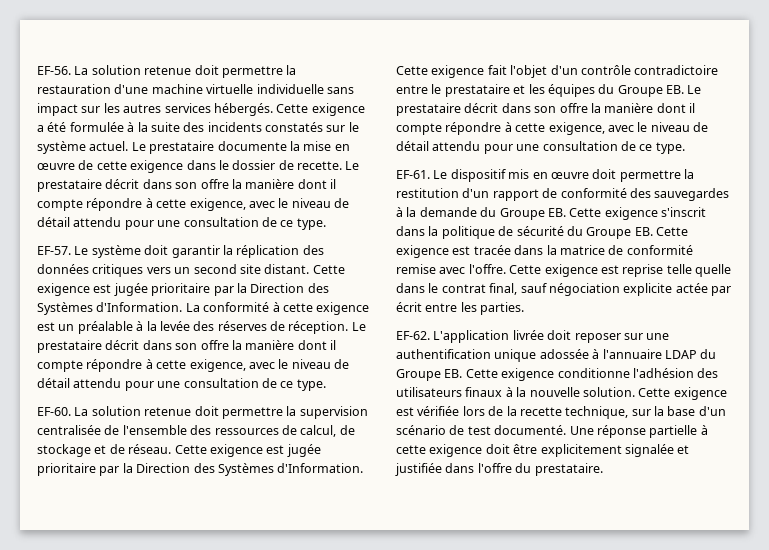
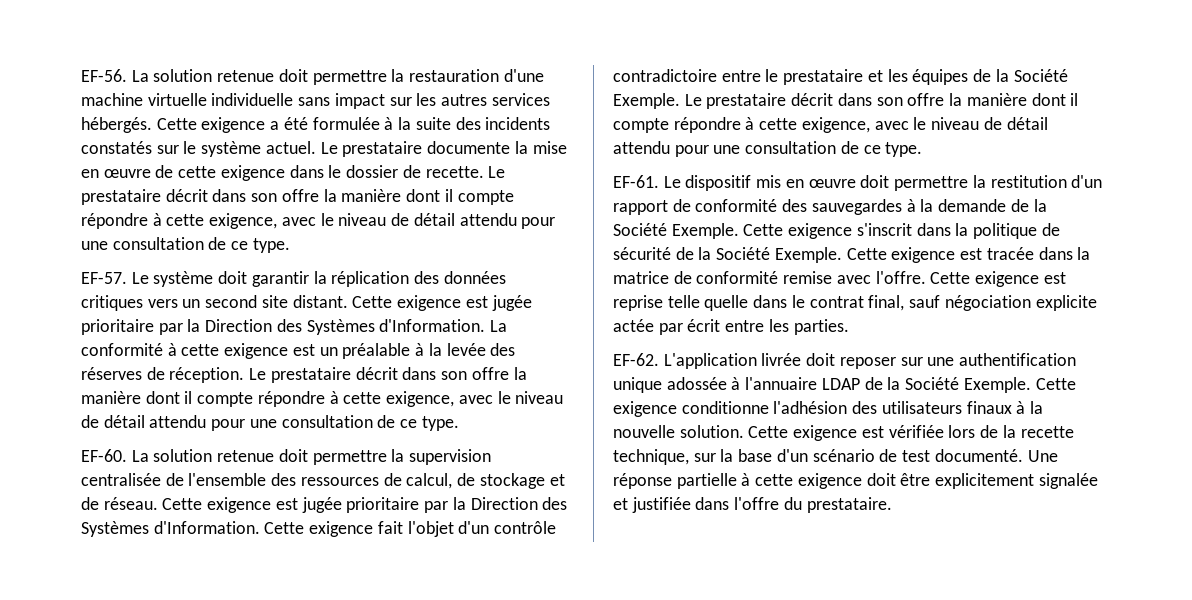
- Cette exigence fait l'objet d'un contrôle contradictoire entre le prestataire et les équipes du Groupe EB. Le prestataire décrit dans son offre la manière dont il compte répondre à cette exigence, avec le niveau de détail attendu pour une consultation de ce type.
+ Cette exigence fait l'objet d'un contrôle contradictoire entre le prestataire et les équipes de la Société Exemple. Le prestataire décrit dans son offre la manière dont il compte répondre à cette exigence, avec le niveau de détail attendu pour une consultation de ce type.
- Le dispositif mis en œuvre doit permettre la restitution d'un rapport de conformité des sauvegardes à la demande du Groupe EB. Cette exigence s'inscrit dans la politique de sécurité du Groupe EB. Cette exigence est tracée dans la matrice de conformité remise avec l'offre.
+ Le dispositif mis en œuvre doit permettre la restitution d'un rapport de conformité des sauvegardes à la demande de la Société Exemple. Cette exigence s'inscrit dans la politique de sécurité de la Société Exemple. Cette exigence est tracée dans la matrice de conformité remise avec l'offre.
- L'application livrée doit reposer sur une authentification unique adossée à l'annuaire LDAP du Groupe EB. Cette exigence conditionne l'adhésion des utilisateurs finaux à la nouvelle solution.
+ L'application livrée doit reposer sur une authentification unique adossée à l'annuaire LDAP de la Société Exemple. Cette exigence conditionne l'adhésion des utilisateurs finaux à la nouvelle solution.

